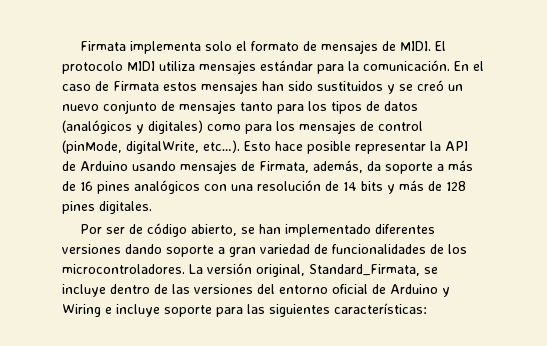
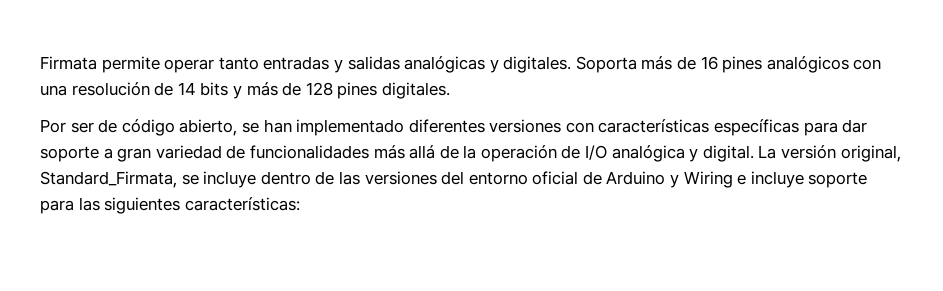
- Firmata implementa solo el formato de mensajes de MIDI. El protocolo MIDI utiliza mensajes estándar para la comunicación. En el caso de Firmata estos mensajes han sido sustituidos y se creó un nuevo conjunto de mensajes tanto para los tipos de datos (analógicos y digitales) como para los mensajes de control (pinMode, digitalWrite, etc…). Esto hace posible representar la API de Arduino usando mensajes de Firmata, además, da soporte a más de 16 pines analógicos con una resolución de 14 bits y más de 128 pines digitales.
+ Firmata permite operar tanto entradas y salidas analógicas y digitales. Soporta más de 16 pines analógicos con una resolución de 14 bits y más de 128 pines digitales.
- Por ser de código abierto, se han implementado diferentes versiones dando soporte a gran variedad de funcionalidades de los microcontroladores.
+ Por ser de código abierto, se han implementado diferentes versiones con características específicas para dar soporte a gran variedad de funcionalidades más allá de la operación de I/O analógica y digital.

